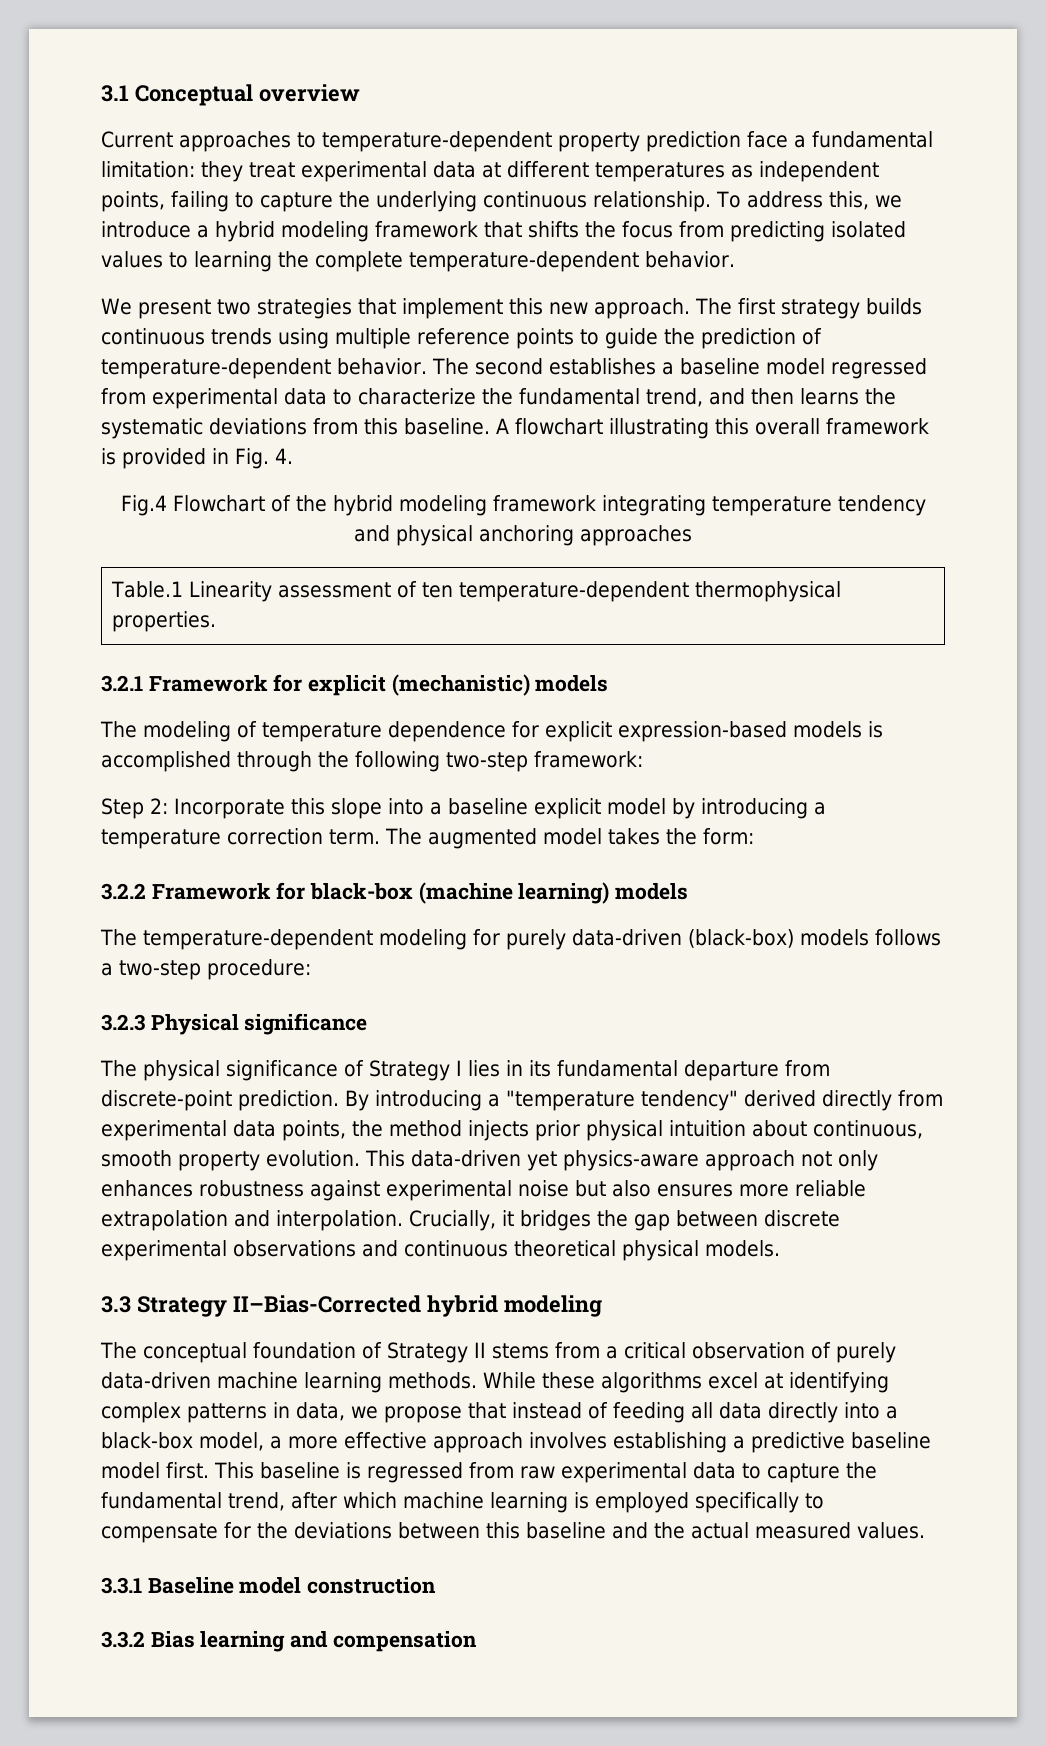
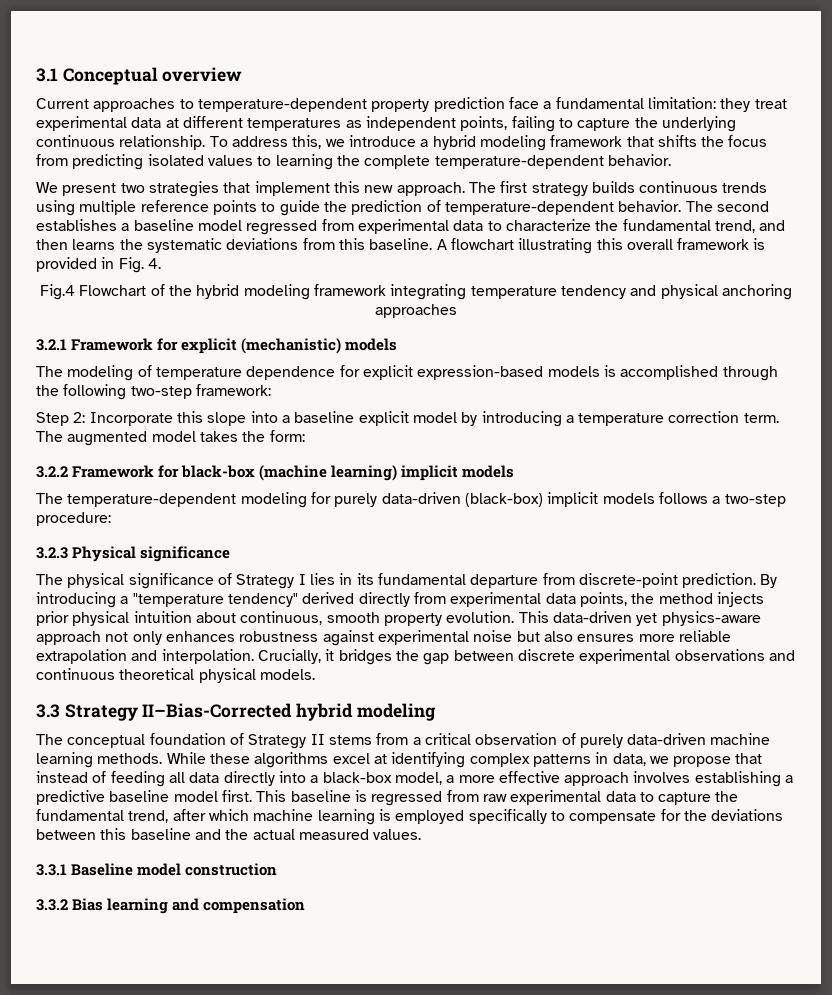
- Table.1 Linearity assessment of ten temperature-dependent thermophysical properties.
- 3.2.2 Framework for black-box (machine learning) models
+ 3.2.2 Framework for black-box (machine learning) implicit models
- The temperature-dependent modeling for purely data-driven (black-box) models follows a two-step procedure:
+ The temperature-dependent modeling for purely data-driven (black-box) implicit models follows a two-step procedure:

